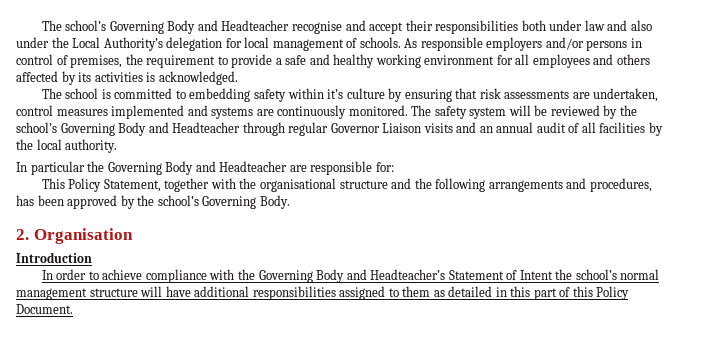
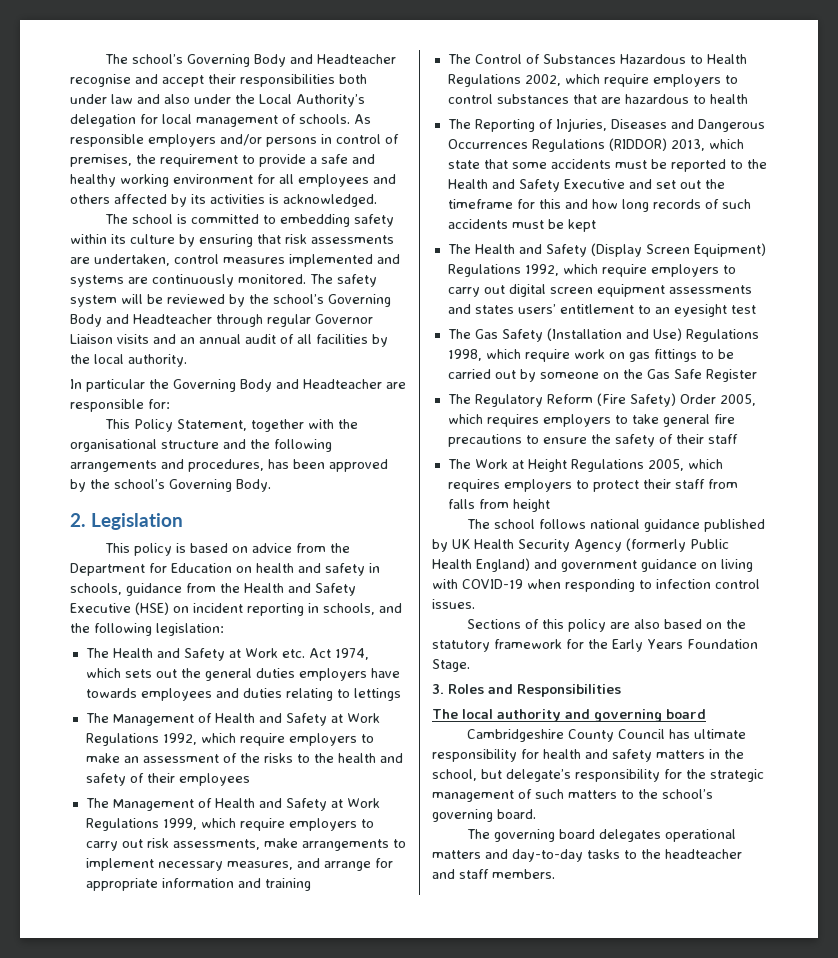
- The school is committed to embedding safety within it’s culture by ensuring that risk assessments are undertaken, control measures implemented and systems are continuously monitored.
+ The school is committed to embedding safety within its culture by ensuring that risk assessments are undertaken, control measures implemented and systems are continuously monitored.
- 2. Organisation
- Introduction
- In order to achieve compliance with the Governing Body and Headteacher’s Statement of Intent the school’s normal management structure will have additional responsibilities assigned to them as detailed in this part of this Policy Document.
+ 2. Legislation
+ This policy is based on advice from the Department for Education on health and safety in schools, guidance from the Health and Safety Executive (HSE) on incident reporting in schools, and the following legislation:
+ The Health and Safety at Work etc. Act 1974, which sets out the general duties employers have towards employees and duties relating to lettings
+ The Management of Health and Safety at Work Regulations 1992, which require employers to make an assessment of the risks to the health and safety of their employees
+ The Management of Health and Safety at Work Regulations 1999, which require employers to carry out risk assessments, make arrangements to implement necessary measures, and arrange for appropriate information and training
+ The Control of Substances Hazardous to Health Regulations 2002, which require employers to control substances that are hazardous to health
+ The Reporting of Injuries, Diseases and Dangerous Occurrences Regulations (RIDDOR) 2013, which state that some accidents must be reported to the Health and Safety Executive and set out the timeframe for this and how long records of such accidents must be kept
+ The Health and Safety (Display Screen Equipment) Regulations 1992, which require employers to carry out digital screen equipment assessments and states users’ entitlement to an eyesight test
+ The Gas Safety (Installation and Use) Regulations 1998, which require work on gas fittings to be carried out by someone on the Gas Safe Register
+ The Regulatory Reform (Fire Safety) Order 2005, which requires employers to take general fire precautions to ensure the safety of their staff
+ The Work at Height Regulations 2005, which requires employers to protect their staff from falls from height
+ The school follows national guidance published by UK Health Security Agency (formerly Public Health England) and government guidance on living with COVID-19 when responding to infection control issues.
+ Sections of this policy are also based on the statutory framework for the Early Years Foundation Stage.
+ 3. Roles and Responsibilities
+ The local authority and governing board
+ Cambridgeshire County Council has ultimate responsibility for health and safety matters in the school, but delegate’s responsibility for the strategic management of such matters to the school’s governing board.
+ The governing board delegates operational matters and day-to-day tasks to the headteacher and staff members.

